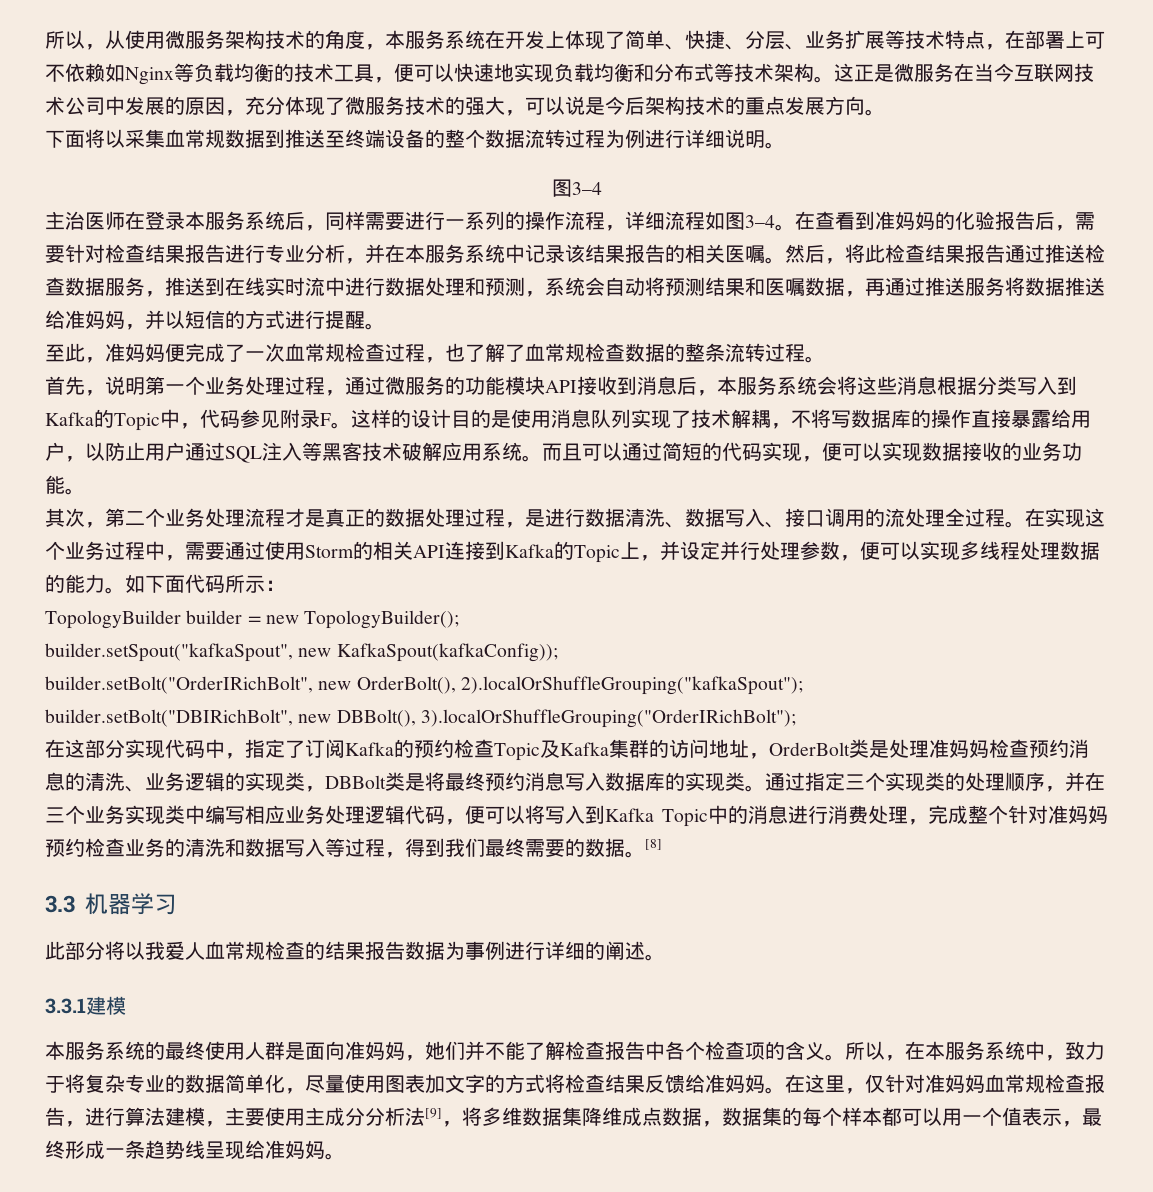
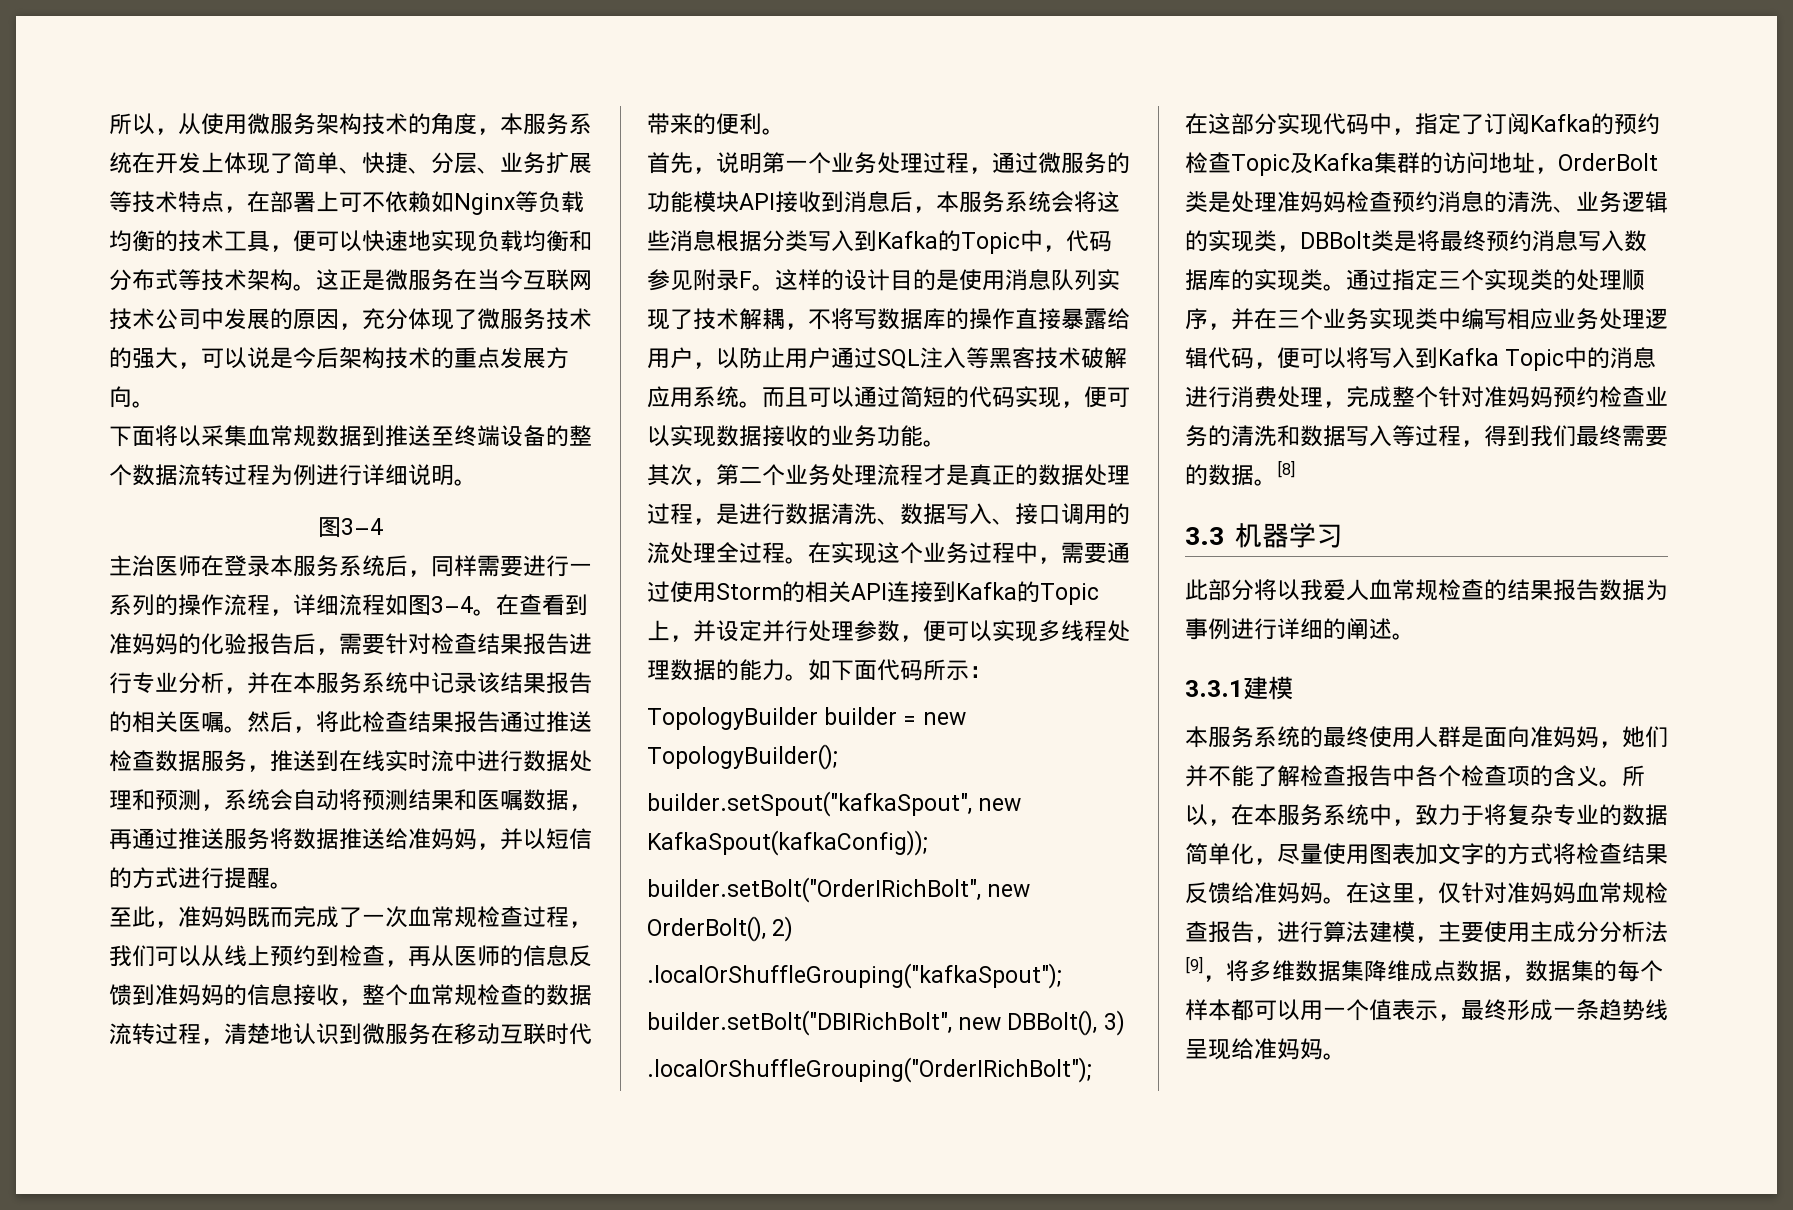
- 至此，准妈妈便完成了一次血常规检查过程，也了解了血常规检查数据的整条流转过程。
+ 至此，准妈妈既而完成了一次血常规检查过程，我们可以从线上预约到检查，再从医师的信息反馈到准妈妈的信息接收，整个血常规检查的数据流转过程，清楚地认识到微服务在移动互联时代带来的便利。
- builder.setBolt("OrderIRichBolt", new OrderBolt(), 2).localOrShuffleGrouping("kafkaSpout");
+ builder.setBolt("OrderIRichBolt", new OrderBolt(), 2)
+ .localOrShuffleGrouping("kafkaSpout");
- builder.setBolt("DBIRichBolt", new DBBolt(), 3).localOrShuffleGrouping("OrderIRichBolt");
+ builder.setBolt("DBIRichBolt", new DBBolt(), 3)
+ .localOrShuffleGrouping("OrderIRichBolt");

